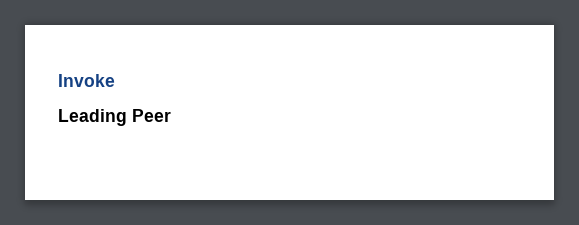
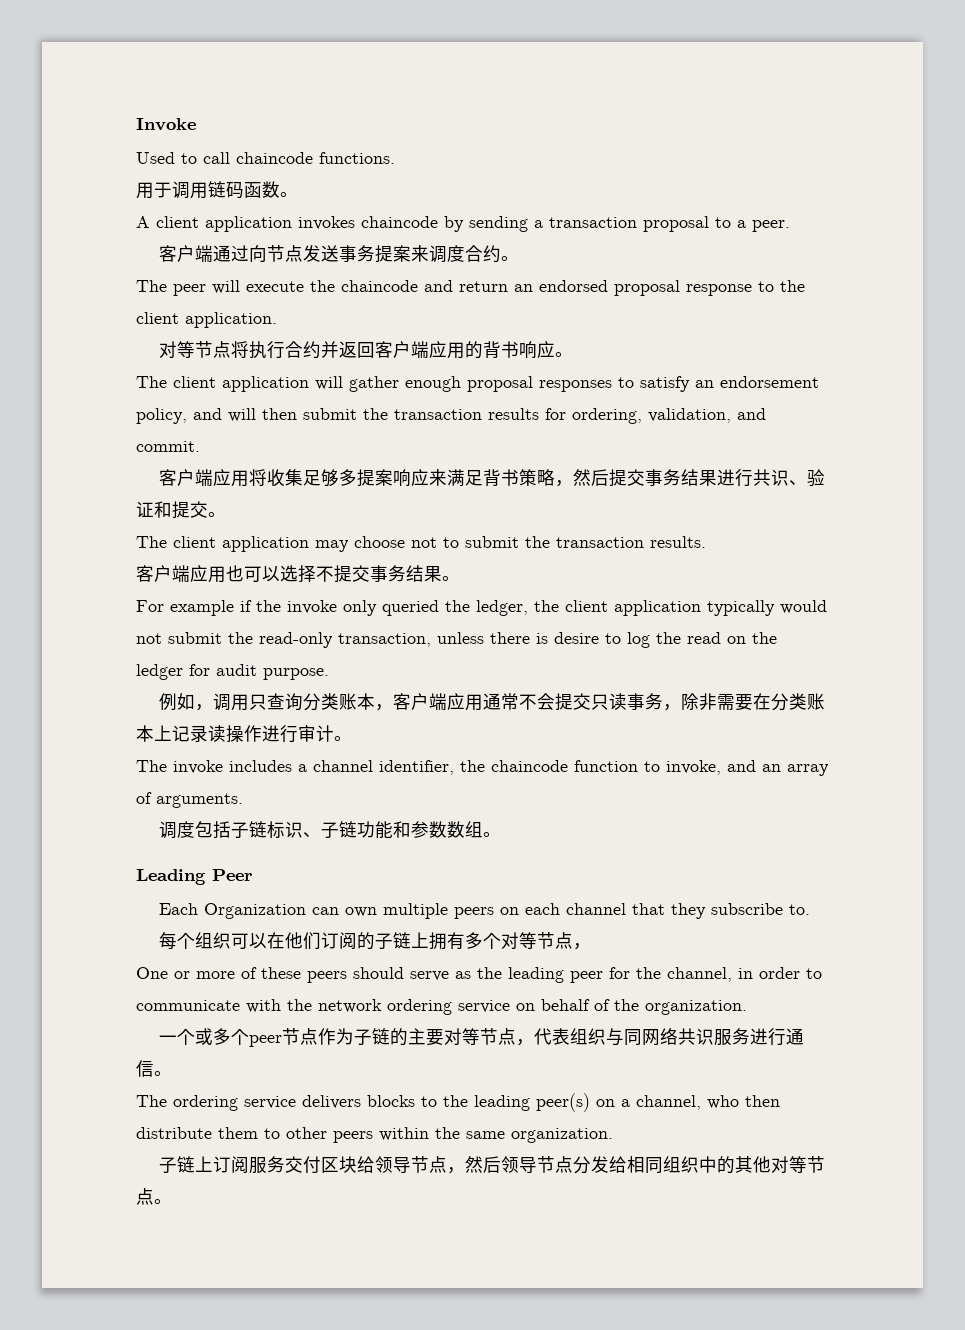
+ Used to call chaincode functions.
+ 用于调用链码函数。
+ A client application invokes chaincode by sending a transaction proposal to a peer.
+ 客户端通过向节点发送事务提案来调度合约。
+ The peer will execute the chaincode and return an endorsed proposal response to the client application.
+ 对等节点将执行合约并返回客户端应用的背书响应。
+ The client application will gather enough proposal responses to satisfy an endorsement policy, and will then submit the transaction results for ordering, validation, and commit.
+ 客户端应用将收集足够多提案响应来满足背书策略，然后提交事务结果进行共识、验证和提交。
+ The client application may choose not to submit the transaction results.
+ 客户端应用也可以选择不提交事务结果。
+ For example if the invoke only queried the ledger, the client application typically would not submit the read-only transaction, unless there is desire to log the read on the ledger for audit purpose.
+ 例如，调用只查询分类账本，客户端应用通常不会提交只读事务，除非需要在分类账本上记录读操作进行审计。
+ The invoke includes a channel identifier, the chaincode function to invoke, and an array of arguments.
+ 调度包括子链标识、子链功能和参数数组。
  Leading Peer
+ Each Organization can own multiple peers on each channel that they subscribe to.
+ 每个组织可以在他们订阅的子链上拥有多个对等节点，
+ One or more of these peers should serve as the leading peer for the channel, in order to communicate with the network ordering service on behalf of the organization.
+ 一个或多个peer节点作为子链的主要对等节点，代表组织与同网络共识服务进行通信。
+ The ordering service delivers blocks to the leading peer(s) on a channel, who then distribute them to other peers within the same organization.
+ 子链上订阅服务交付区块给领导节点，然后领导节点分发给相同组织中的其他对等节点。

